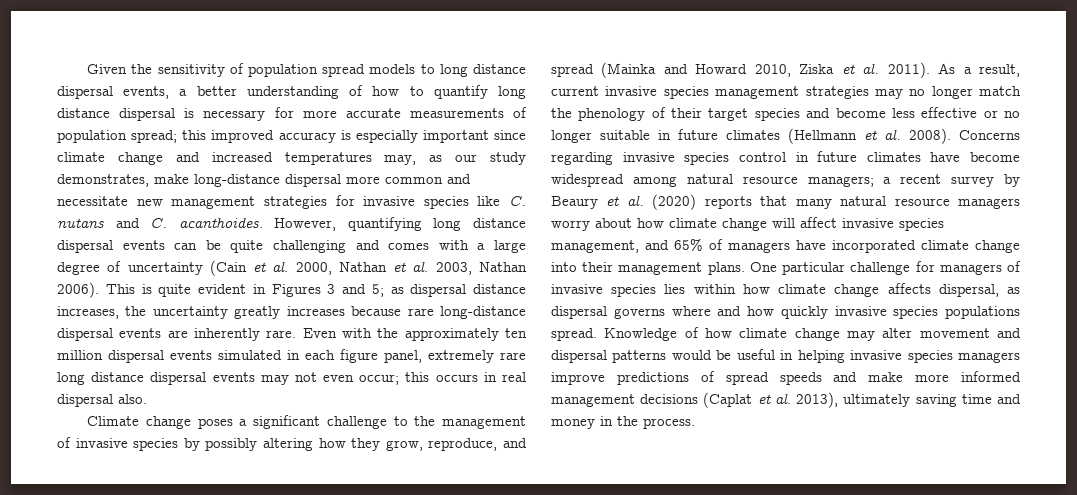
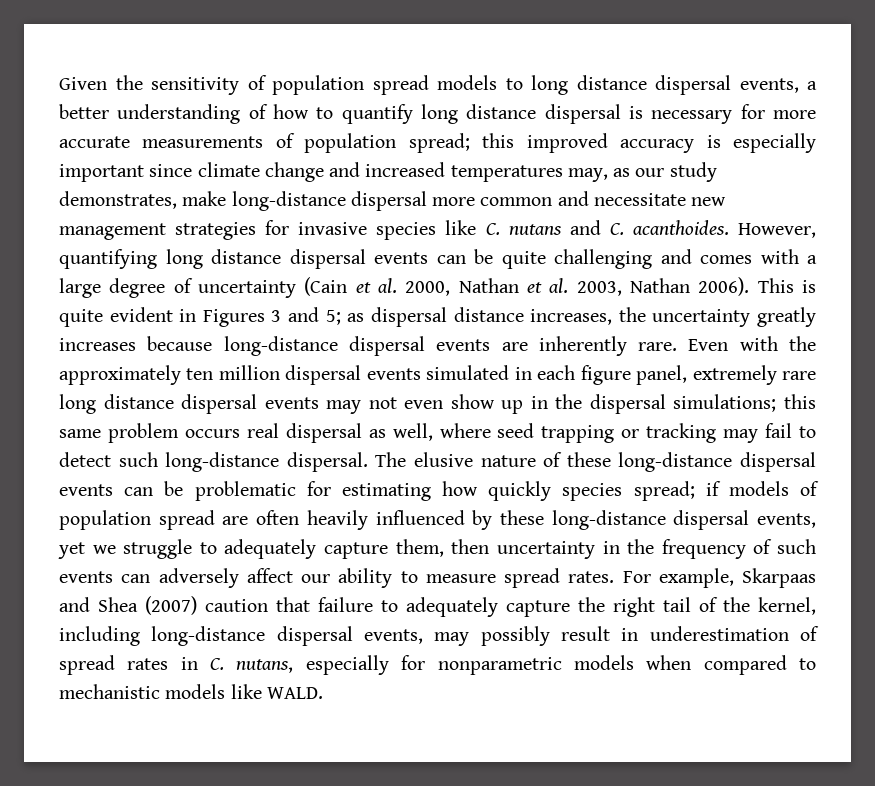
- This is quite evident in Figures 3 and 5; as dispersal distance increases, the uncertainty greatly increases because rare long-distance dispersal events are inherently rare.
+ This is quite evident in Figures 3 and 5; as dispersal distance increases, the uncertainty greatly increases because long-distance dispersal events are inherently rare.
- Even with the approximately ten million dispersal events simulated in each figure panel, extremely rare long distance dispersal events may not even occur; this occurs in real dispersal also.
- Climate change poses a significant challenge to the management of invasive species by possibly altering how they grow, reproduce, and spread (Mainka and Howard 2010, Ziska et al. 2011). As a result, current invasive species management strategies may no longer match the phenology of their target species and become less effective or no longer suitable in future climates (Hellmann et al. 2008). Concerns regarding invasive species control in future climates have become widespread among natural resource managers; a recent survey by Beaury et al. (2020) reports that many natural resource managers worry about how climate change will affect invasive species management, and 65% of managers have incorporated climate change into their management plans. One particular challenge for managers of invasive species lies within how climate change affects dispersal, as dispersal governs where and how quickly invasive species populations spread. Knowledge of how climate change may alter movement and dispersal patterns would be useful in helping invasive species managers improve predictions of spread speeds and make more informed management decisions (Caplat et al. 2013), ultimately saving time and money in the process.
+ Even with the approximately ten million dispersal events simulated in each figure panel, extremely rare long distance dispersal events may not even show up in the dispersal simulations; this same problem occurs real dispersal as well, where seed trapping or tracking may fail to detect such long-distance dispersal. The elusive nature of these long-distance dispersal events can be problematic for estimating how quickly species spread; if models of population spread are often heavily influenced by these long-distance dispersal events, yet we struggle to adequately capture them, then uncertainty in the frequency of such events can adversely affect our ability to measure spread rates. For example, Skarpaas and Shea (2007) caution that failure to adequately capture the right tail of the kernel, including long-distance dispersal events, may possibly result in underestimation of spread rates in C. nutans, especially for nonparametric models when compared to mechanistic models like WALD.

